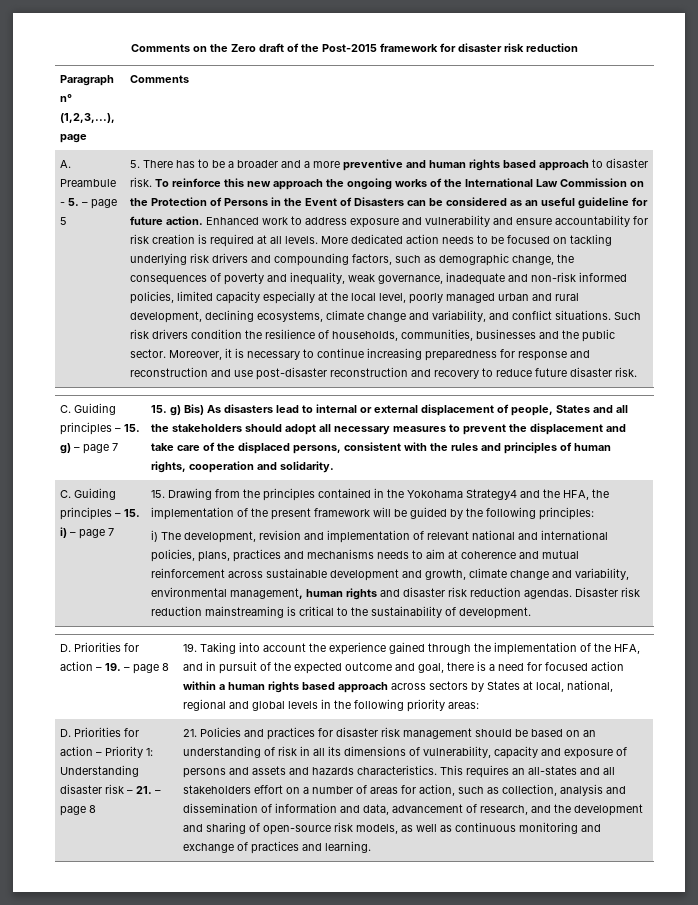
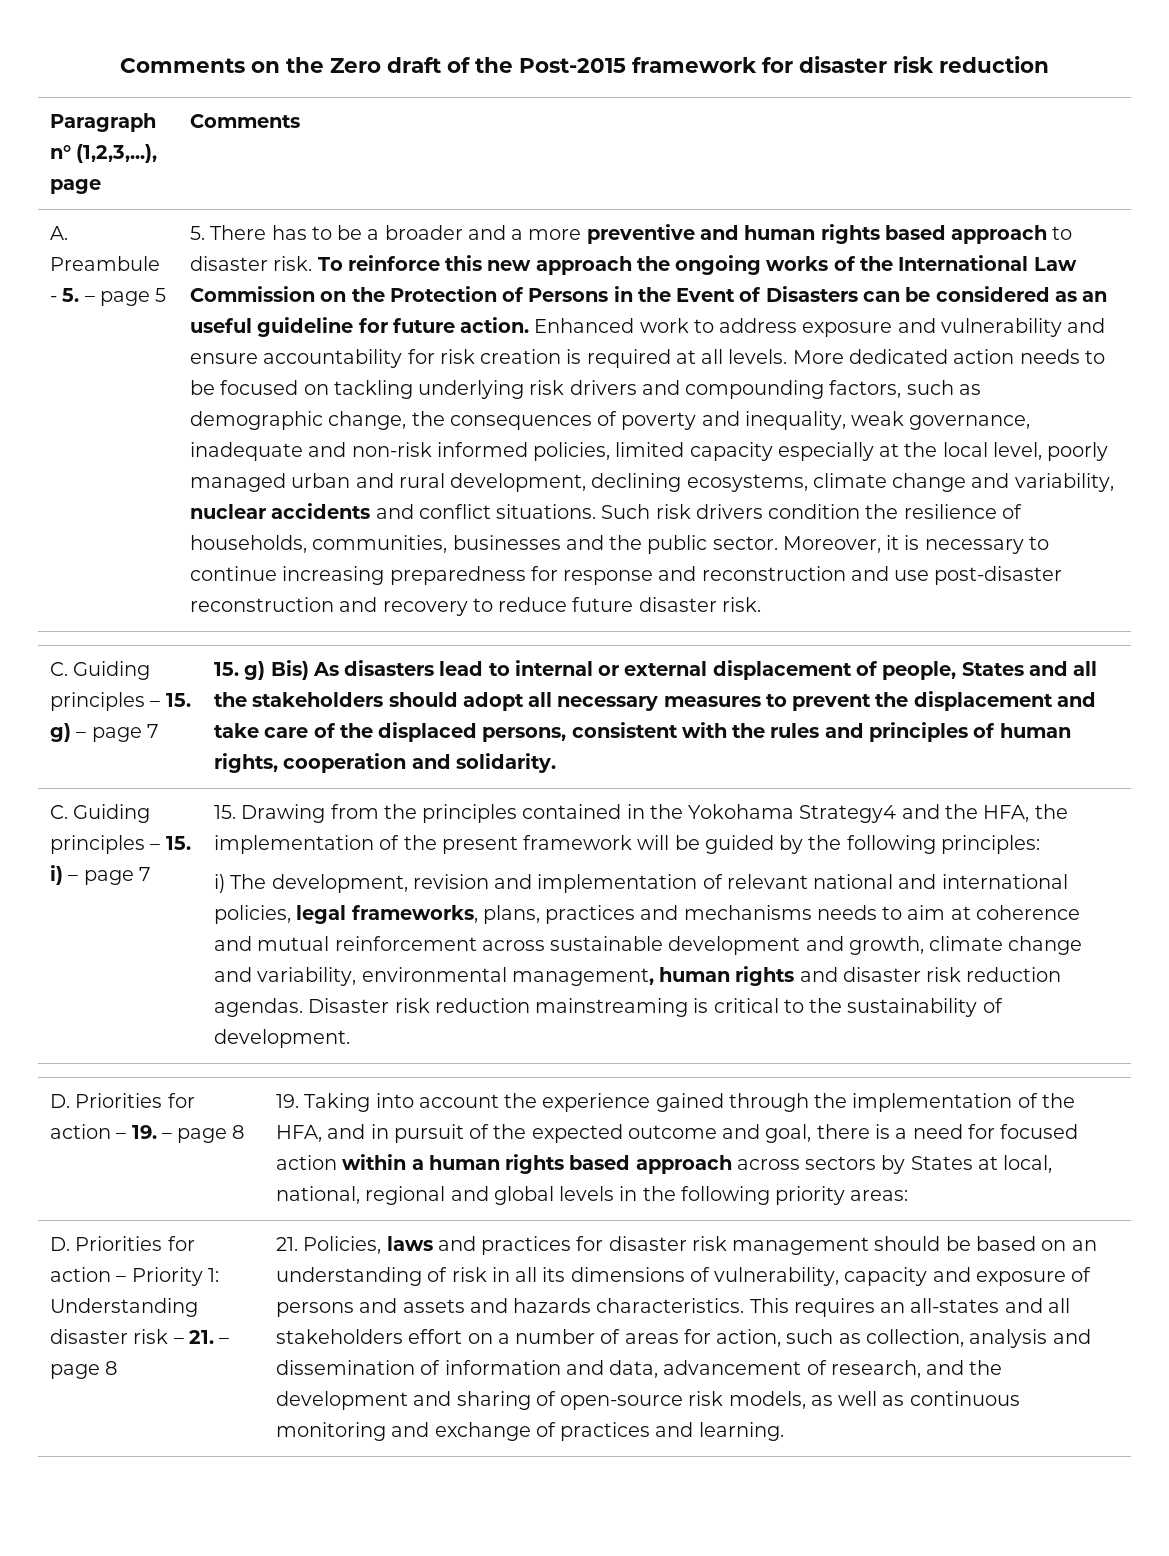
- More dedicated action needs to be focused on tackling underlying risk drivers and compounding factors, such as demographic change, the consequences of poverty and inequality, weak governance, inadequate and non-risk informed policies, limited capacity especially at the local level, poorly managed urban and rural development, declining ecosystems, climate change and variability, and conflict situations.
+ More dedicated action needs to be focused on tackling underlying risk drivers and compounding factors, such as demographic change, the consequences of poverty and inequality, weak governance, inadequate and non-risk informed policies, limited capacity especially at the local level, poorly managed urban and rural development, declining ecosystems, climate change and variability, nuclear accidents and conflict situations.
- i) The development, revision and implementation of relevant national and international policies, plans, practices and mechanisms needs to aim at coherence and mutual reinforcement across sustainable development and growth, climate change and variability, environmental management, human rights and disaster risk reduction agendas.
+ i) The development, revision and implementation of relevant national and international policies, legal frameworks, plans, practices and mechanisms needs to aim at coherence and mutual reinforcement across sustainable development and growth, climate change and variability, environmental management, human rights and disaster risk reduction agendas.
- 21. Policies and practices for disaster risk management should be based on an understanding of risk in all its dimensions of vulnerability, capacity and exposure of persons and assets and hazards characteristics.
+ 21. Policies, laws and practices for disaster risk management should be based on an understanding of risk in all its dimensions of vulnerability, capacity and exposure of persons and assets and hazards characteristics.

